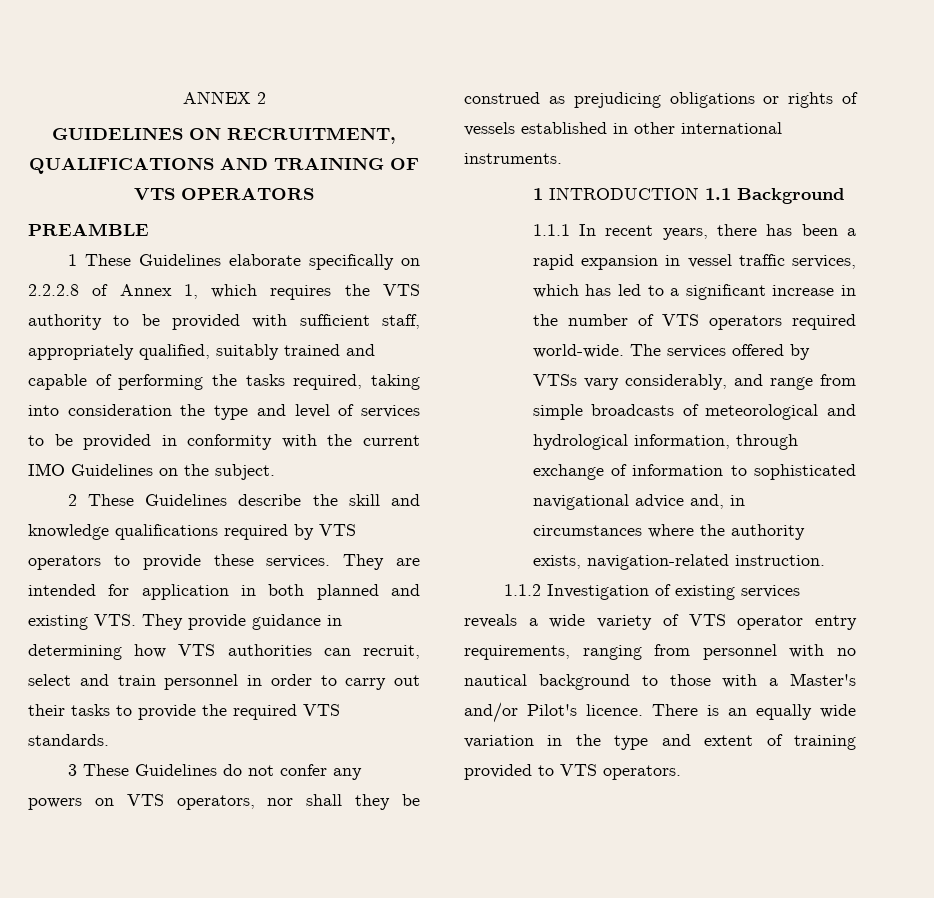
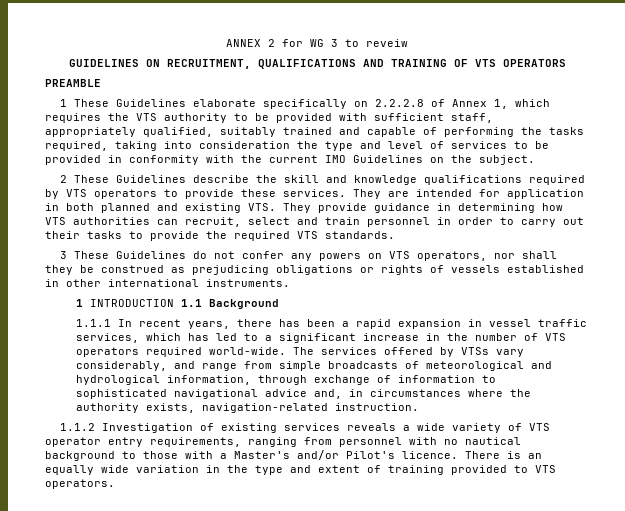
- ANNEX 2
+ ANNEX 2 for WG 3 to reveiw

